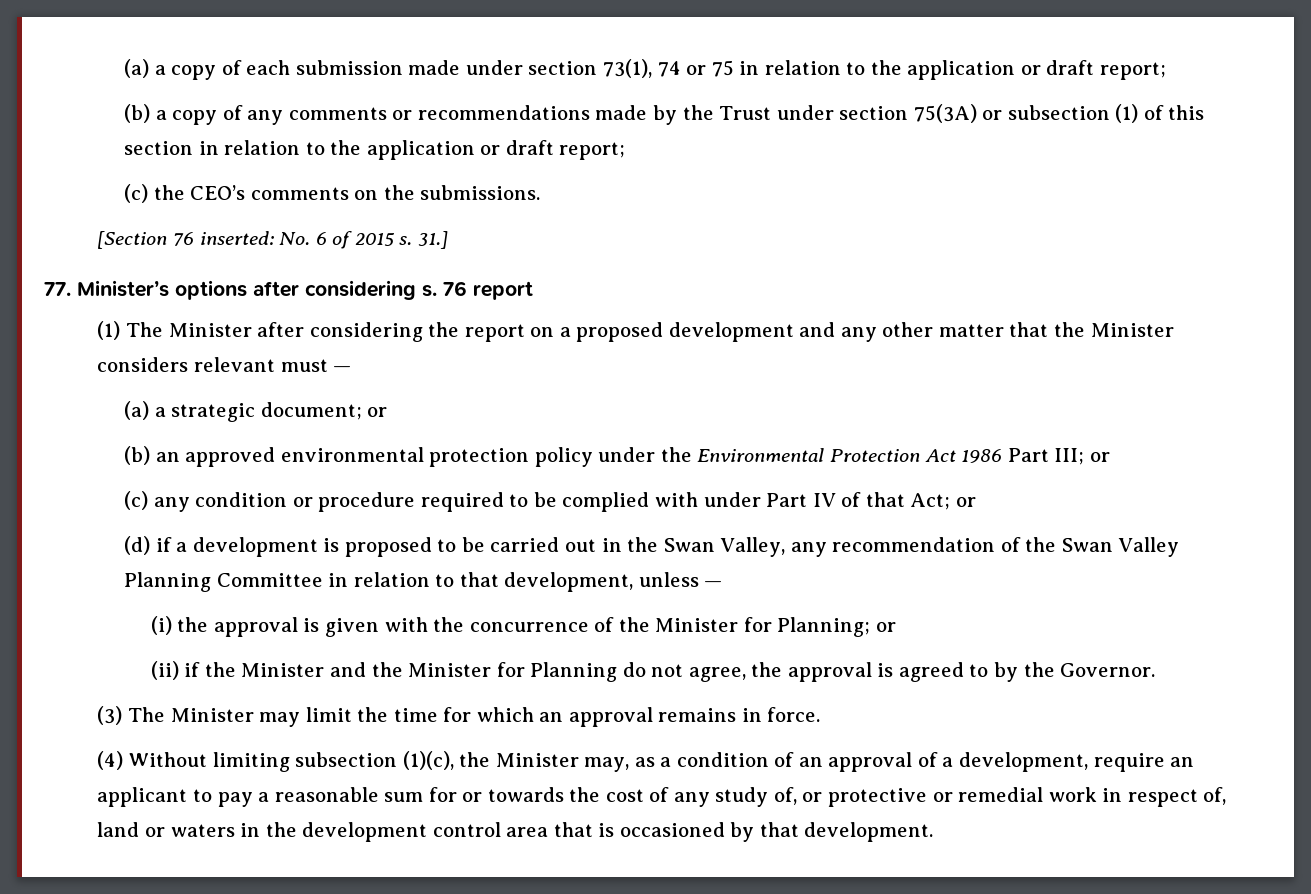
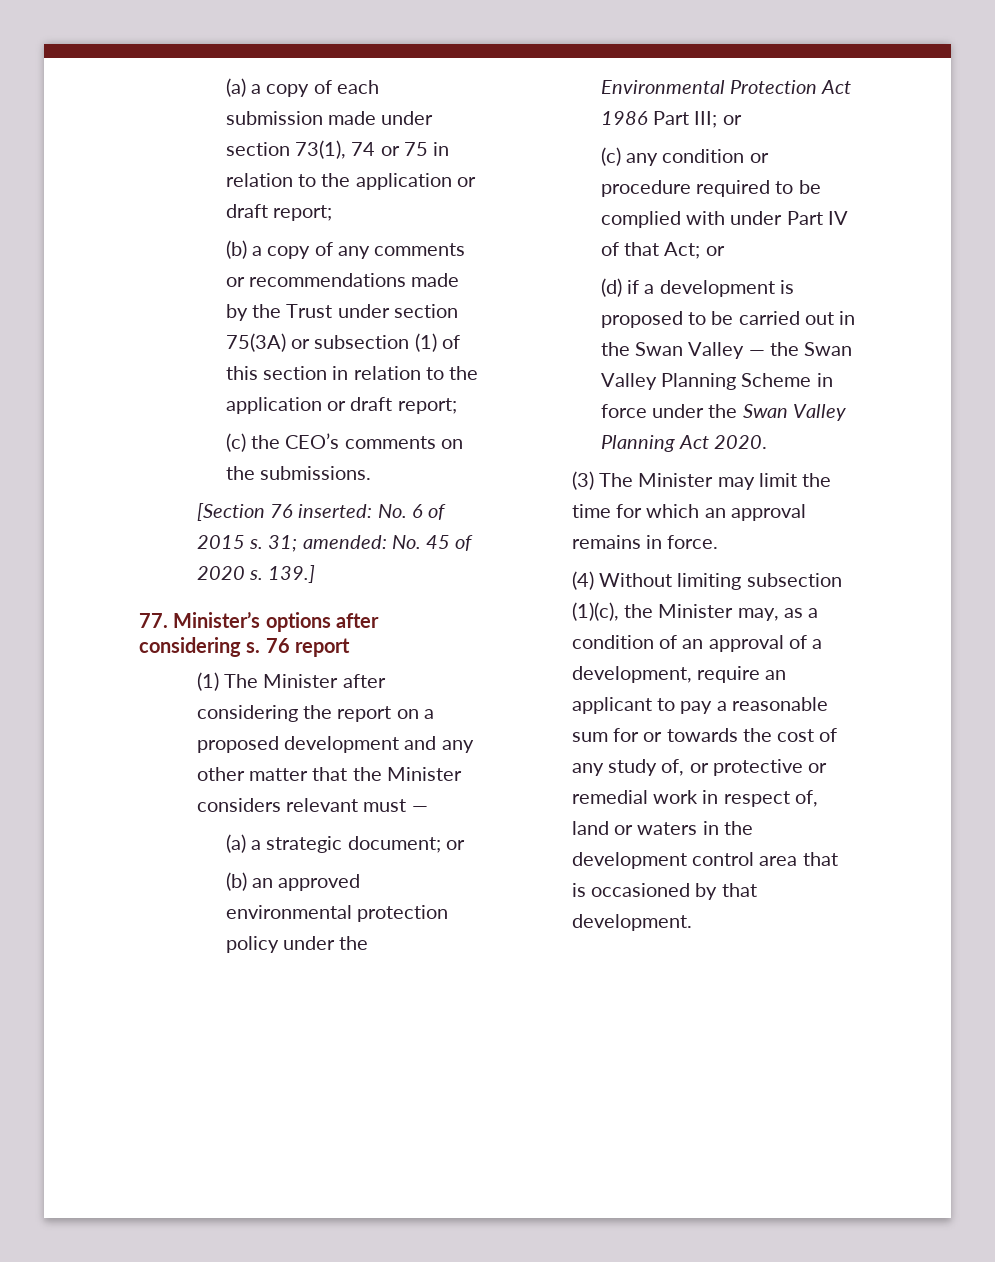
- 31.]
+ 31; amended: No. 45 of 2020 s. 139.]
- (d) if a development is proposed to be carried out in the Swan Valley, any recommendation of the Swan Valley Planning Committee in relation to that development, unless —
- (i) the approval is given with the concurrence of the Minister for Planning; or
- (ii) if the Minister and the Minister for Planning do not agree, the approval is agreed to by the Governor.
+ (d) if a development is proposed to be carried out in the Swan Valley — the Swan Valley Planning Scheme in force under the Swan Valley Planning Act 2020.

